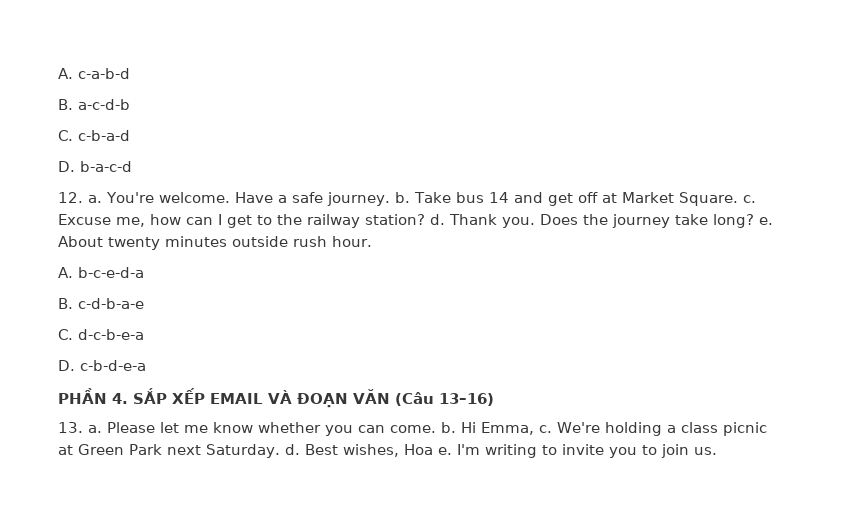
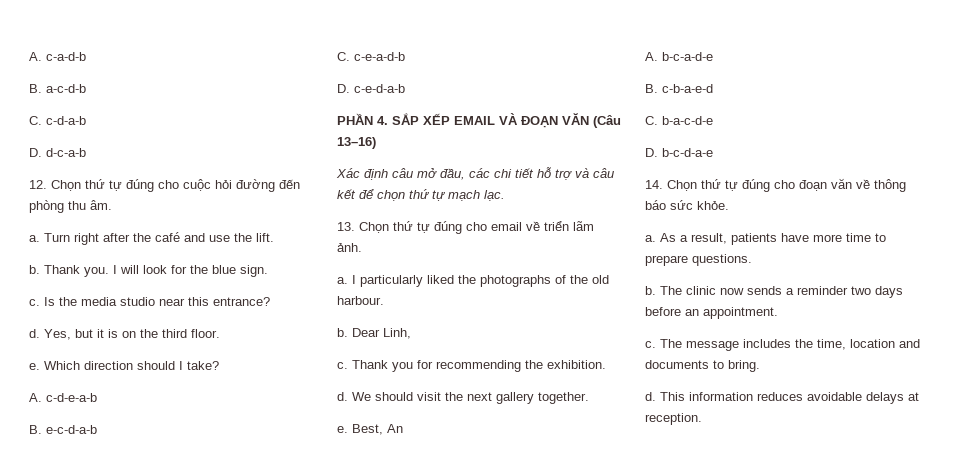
- A. c-a-b-d
+ A. c-a-d-b
- C. c-b-a-d
- D. b-a-c-d
+ C. c-d-a-b
+ D. d-c-a-b
- 12. a. You're welcome. Have a safe journey. b. Take bus 14 and get off at Market Square. c. Excuse me, how can I get to the railway station? d. Thank you. Does the journey take long? e. About twenty minutes outside rush hour.
- A. b-c-e-d-a
- B. c-d-b-a-e
- C. d-c-b-e-a
- D. c-b-d-e-a
+ 12. Chọn thứ tự đúng cho cuộc hỏi đường đến phòng thu âm.
+ a. Turn right after the café and use the lift.
+ b. Thank you. I will look for the blue sign.
+ c. Is the media studio near this entrance?
+ d. Yes, but it is on the third floor.
+ e. Which direction should I take?
+ A. c-d-e-a-b
+ B. e-c-d-a-b
+ C. c-e-a-d-b
+ D. c-e-d-a-b
- 13. a. Please let me know whether you can come. b. Hi Emma, c. We're holding a class picnic at Green Park next Saturday. d. Best wishes, Hoa e. I'm writing to invite you to join us.
+ Xác định câu mở đầu, các chi tiết hỗ trợ và câu kết để chọn thứ tự mạch lạc.
+ 13. Chọn thứ tự đúng cho email về triển lãm ảnh.
+ a. I particularly liked the photographs of the old harbour.
+ b. Dear Linh,
+ c. Thank you for recommending the exhibition.
+ d. We should visit the next gallery together.
+ e. Best, An
+ A. b-c-a-d-e
+ B. c-b-a-e-d
+ C. b-a-c-d-e
+ D. b-c-d-a-e
+ 14. Chọn thứ tự đúng cho đoạn văn về thông báo sức khỏe.
+ a. As a result, patients have more time to prepare questions.
+ b. The clinic now sends a reminder two days before an appointment.
+ c. The message includes the time, location and documents to bring.
+ d. This information reduces avoidable delays at reception.

